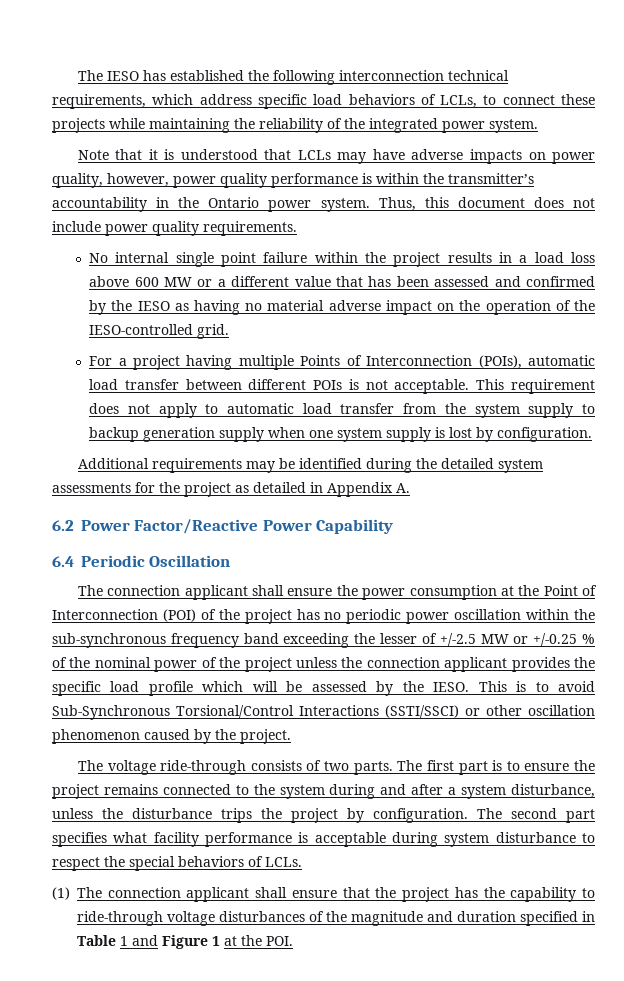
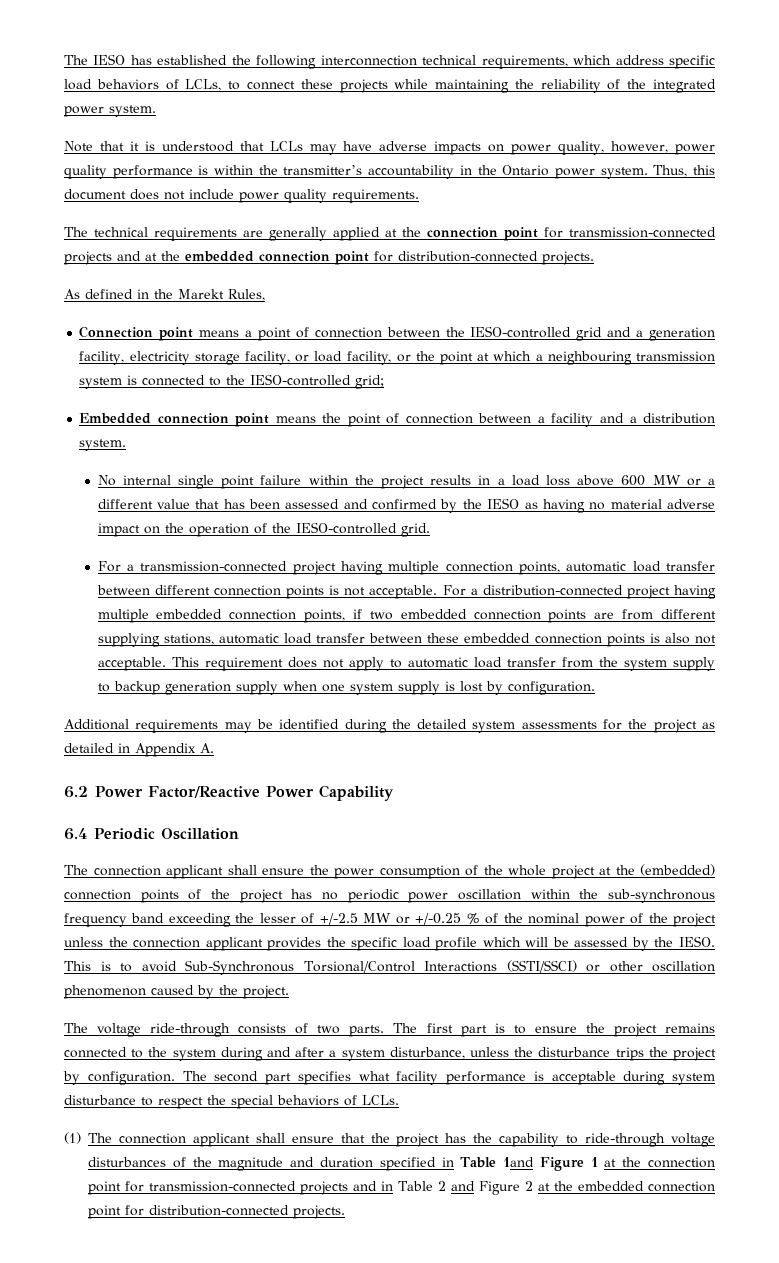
+ The technical requirements are generally applied at the connection point for transmission-connected projects and at the embedded connection point for distribution-connected projects.
+ As defined in the Marekt Rules,
+ Connection point means a point of connection between the IESO-controlled grid and a generation facility, electricity storage facility, or load facility, or the point at which a neighbouring transmission system is connected to the IESO-controlled grid;
+ Embedded connection point means the point of connection between a facility and a distribution system.
- For a project having multiple Points of Interconnection (POIs), automatic load transfer between different POIs is not acceptable.
+ For a transmission-connected project having multiple connection points, automatic load transfer between different connection points is not acceptable.
+ For a distribution-connected project having multiple embedded connection points, if two embedded connection points are from different supplying stations, automatic load transfer between these embedded connection points is also not acceptable.
- The connection applicant shall ensure the power consumption at the Point of Interconnection (POI) of the project has no periodic power oscillation within the sub-synchronous frequency band exceeding the lesser of +/-2.5 MW or +/-0.25 % of the nominal power of the project unless the connection applicant provides the specific load profile which will be assessed by the IESO.
+ The connection applicant shall ensure the power consumption of the whole project at the (embedded) connection points of the project has no periodic power oscillation within the sub-synchronous frequency band exceeding the lesser of +/-2.5 MW or +/-0.25 % of the nominal power of the project unless the connection applicant provides the specific load profile which will be assessed by the IESO.
- (1) The connection applicant shall ensure that the project has the capability to ride-through voltage disturbances of the magnitude and duration specified in Table 1 and Figure 1 at the POI.
+ (1) The connection applicant shall ensure that the project has the capability to ride-through voltage disturbances of the magnitude and duration specified in Table 1and Figure 1 at the connection point for transmission-connected projects and in Table 2 and Figure 2 at the embedded connection point for distribution-connected projects.

